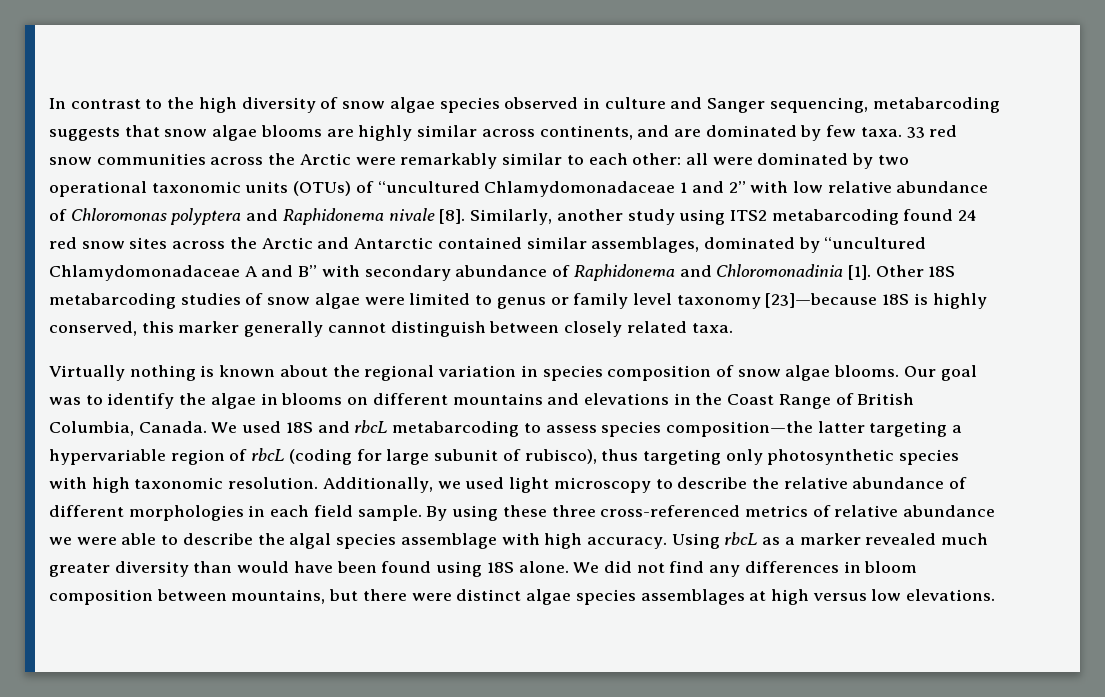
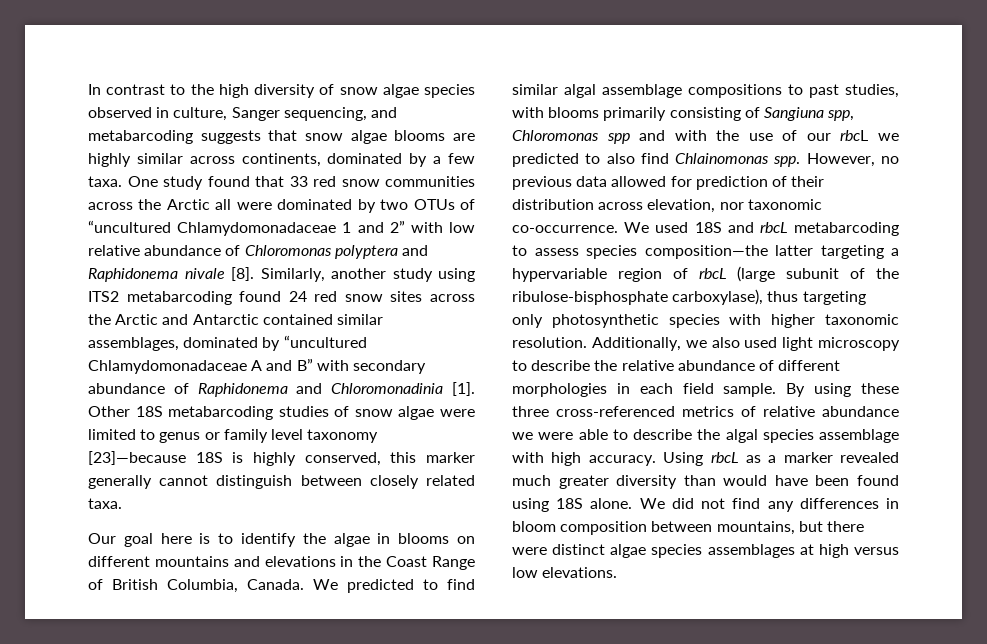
- In contrast to the high diversity of snow algae species observed in culture and Sanger sequencing, metabarcoding suggests that snow algae blooms are highly similar across continents, and are dominated by few taxa.
+ In contrast to the high diversity of snow algae species observed in culture, Sanger sequencing, and metabarcoding suggests that snow algae blooms are highly similar across continents, dominated by a few taxa.
- 33 red snow communities across the Arctic were remarkably similar to each other: all were dominated by two operational taxonomic units (OTUs) of “uncultured Chlamydomonadaceae 1 and 2” with low relative abundance of Chloromonas polyptera and Raphidonema nivale [8].
+ One study found that 33 red snow communities across the Arctic all were dominated by two OTUs of “uncultured Chlamydomonadaceae 1 and 2” with low relative abundance of Chloromonas polyptera and Raphidonema nivale [8].
- Virtually nothing is known about the regional variation in species composition of snow algae blooms. Our goal was to identify the algae in blooms on different mountains and elevations in the Coast Range of British Columbia, Canada.
+ Our goal here is to identify the algae in blooms on different mountains and elevations in the Coast Range of British Columbia, Canada.
- We used 18S and rbcL metabarcoding to assess species composition—the latter targeting a hypervariable region of rbcL (coding for large subunit of rubisco), thus targeting only photosynthetic species with high taxonomic resolution.
+ We predicted to find similar algal assemblage compositions to past studies, with blooms primarily consisting of Sangiuna spp, Chloromonas spp and with the use of our rbcL we predicted to also find Chlainomonas spp. However, no previous data allowed for prediction of their distribution across elevation, nor taxonomic co-occurrence. We used 18S and rbcL metabarcoding to assess species composition—the latter targeting a hypervariable region of rbcL (large subunit of the ribulose-bisphosphate carboxylase), thus targeting only photosynthetic species with higher taxonomic resolution.
- Additionally, we used light microscopy to describe the relative abundance of different morphologies in each field sample.
+ Additionally, we also used light microscopy to describe the relative abundance of different morphologies in each field sample.

